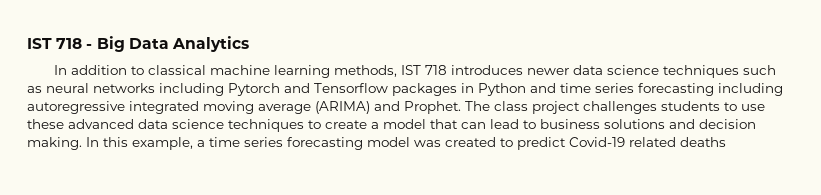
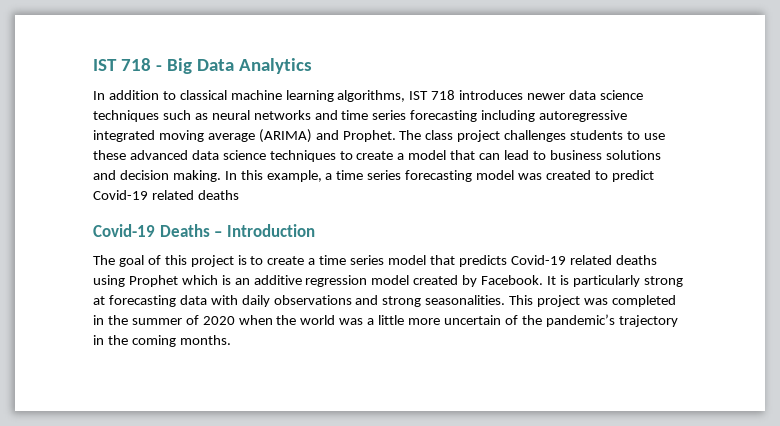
- In addition to classical machine learning methods, IST 718 introduces newer data science techniques such as neural networks including Pytorch and Tensorflow packages in Python and time series forecasting including autoregressive integrated moving average (ARIMA) and Prophet.
+ In addition to classical machine learning algorithms, IST 718 introduces newer data science techniques such as neural networks and time series forecasting including autoregressive integrated moving average (ARIMA) and Prophet.
+ Covid-19 Deaths – Introduction
+ The goal of this project is to create a time series model that predicts Covid-19 related deaths using Prophet which is an additive regression model created by Facebook. It is particularly strong at forecasting data with daily observations and strong seasonalities. This project was completed in the summer of 2020 when the world was a little more uncertain of the pandemic’s trajectory in the coming months.

